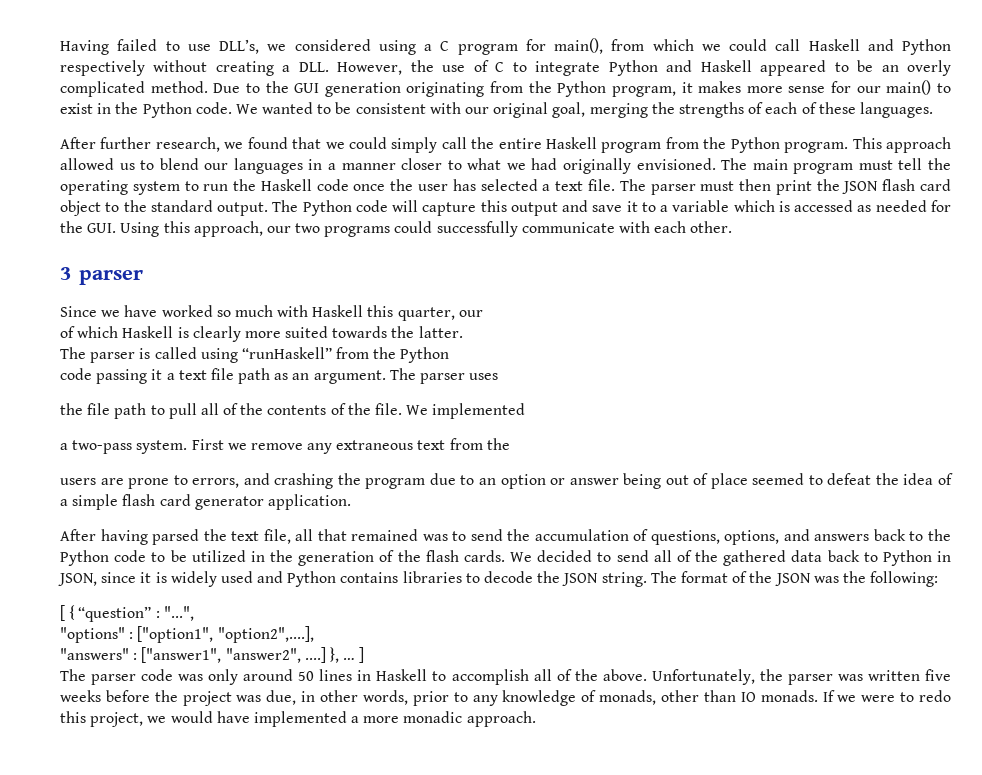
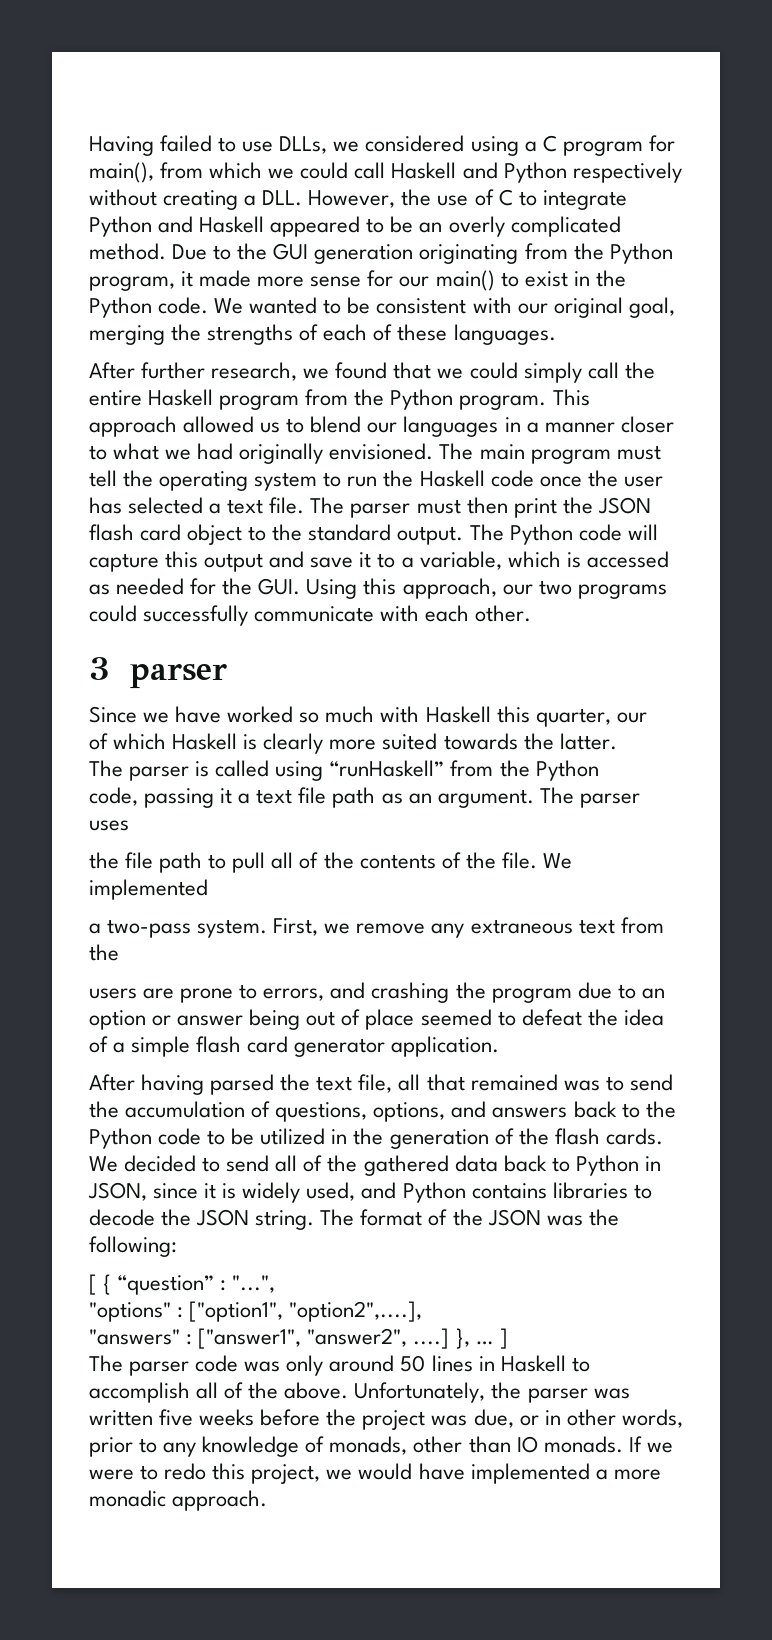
- Having failed to use DLL’s, we considered using a C program for main(), from which we could call Haskell and Python respectively without creating a DLL. However, the use of C to integrate Python and Haskell appeared to be an overly complicated method.
+ Having failed to use DLLs, we considered using a C program for main(), from which we could call Haskell and Python respectively without creating a DLL. However, the use of C to integrate Python and Haskell appeared to be an overly complicated method.
- Due to the GUI generation originating from the Python program, it makes more sense for our main() to exist in the Python code.
+ Due to the GUI generation originating from the Python program, it made more sense for our main() to exist in the Python code.
- The Python code will capture this output and save it to a variable which is accessed as needed for the GUI. Using this approach, our two programs could successfully communicate with each other.
+ The Python code will capture this output and save it to a variable, which is accessed as needed for the GUI. Using this approach, our two programs could successfully communicate with each other.
- code passing it a text file path as an argument.
+ code, passing it a text file path as an argument.
- First we remove any extraneous text from the
+ First, we remove any extraneous text from the
- We decided to send all of the gathered data back to Python in JSON, since it is widely used and Python contains libraries to decode the JSON string.
+ We decided to send all of the gathered data back to Python in JSON, since it is widely used, and Python contains libraries to decode the JSON string.
- Unfortunately, the parser was written five weeks before the project was due, in other words, prior to any knowledge of monads, other than IO monads.
+ Unfortunately, the parser was written five weeks before the project was due, or in other words, prior to any knowledge of monads, other than IO monads.

